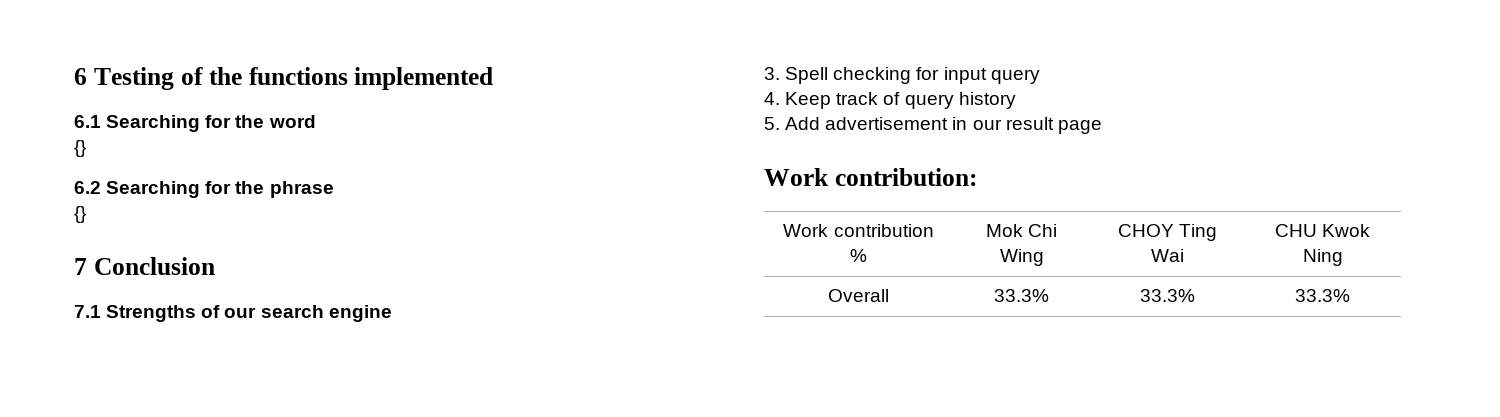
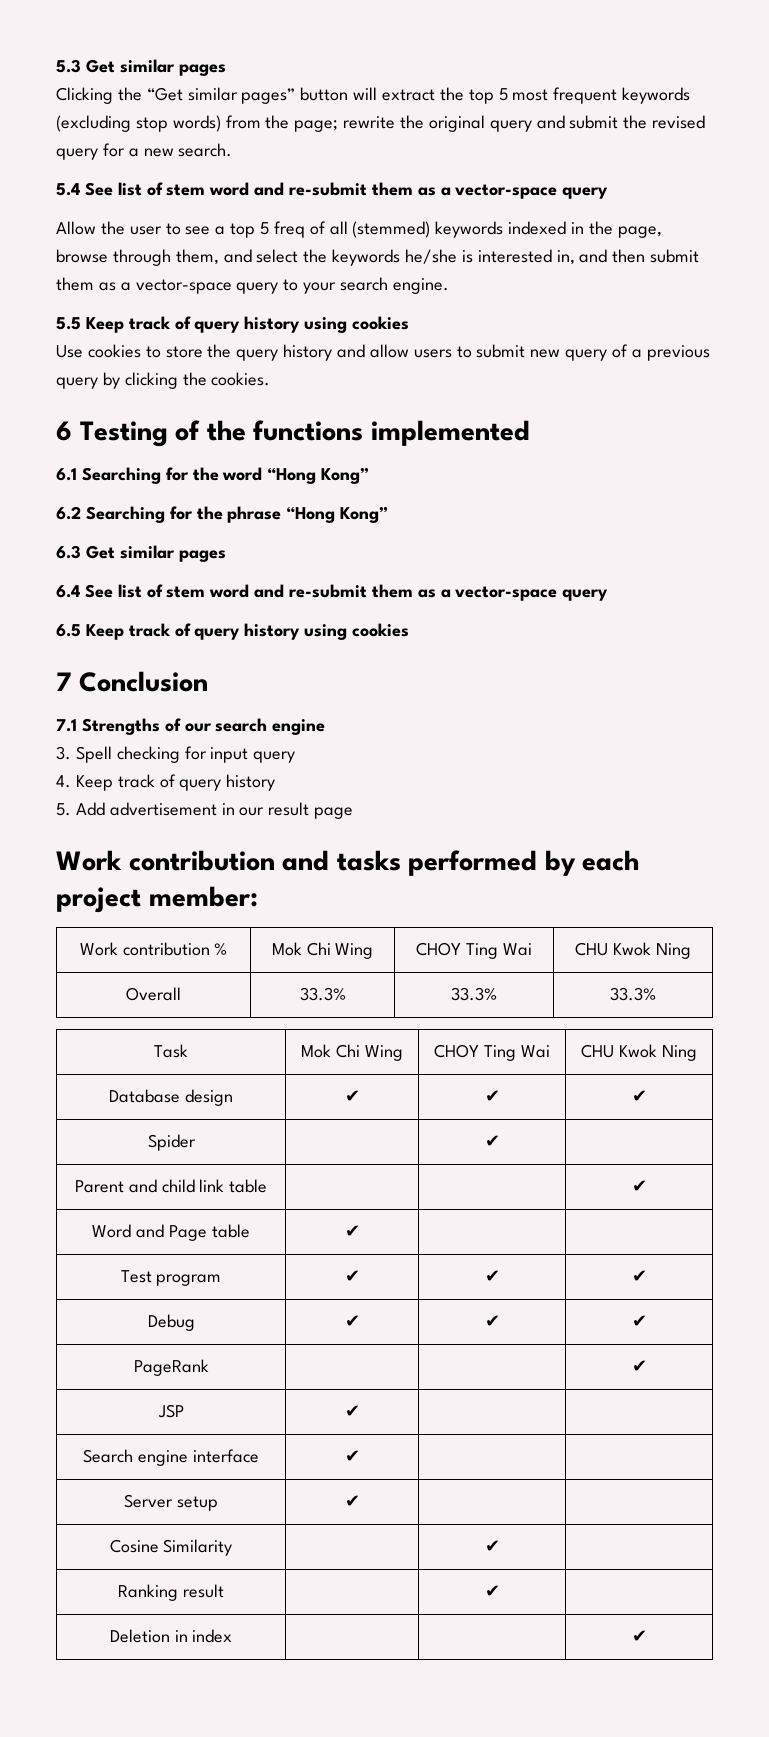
+ 5.3 Get similar pages
+ Clicking the “Get similar pages” button will extract the top 5 most frequent keywords (excluding stop words) from the page; rewrite the original query and submit the revised query for a new search.
+ 5.4 See list of stem word and re-submit them as a vector-space query
+ Allow the user to see a top 5 freq of all (stemmed) keywords indexed in the page, browse through them, and select the keywords he/she is interested in, and then submit them as a vector-space query to your search engine.
+ 5.5 Keep track of query history using cookies
+ Use cookies to store the query history and allow users to submit new query of a previous query by clicking the cookies.
- 6.1 Searching for the word
- {}
+ 6.1 Searching for the word “Hong Kong”
- 6.2 Searching for the phrase
- {}
+ 6.2 Searching for the phrase “Hong Kong”
+ 6.3 Get similar pages
+ 6.4 See list of stem word and re-submit them as a vector-space query
+ 6.5 Keep track of query history using cookies
- Work contribution:
+ Work contribution and tasks performed by each project member:
+ Task | Mok Chi Wing | CHOY Ting Wai | CHU Kwok Ning
+ Database design | ✔ | ✔ | ✔
+ Spider | | ✔ |
+ Parent and child link table | | | ✔
+ Word and Page table | ✔ | |
+ Test program | ✔ | ✔ | ✔
+ Debug | ✔ | ✔ | ✔
+ PageRank | | | ✔
+ JSP | ✔ | |
+ Search engine interface | ✔ | |
+ Server setup | ✔ | |
+ Cosine Similarity | | ✔ |
+ Ranking result | | ✔ |
+ Deletion in index | | | ✔

